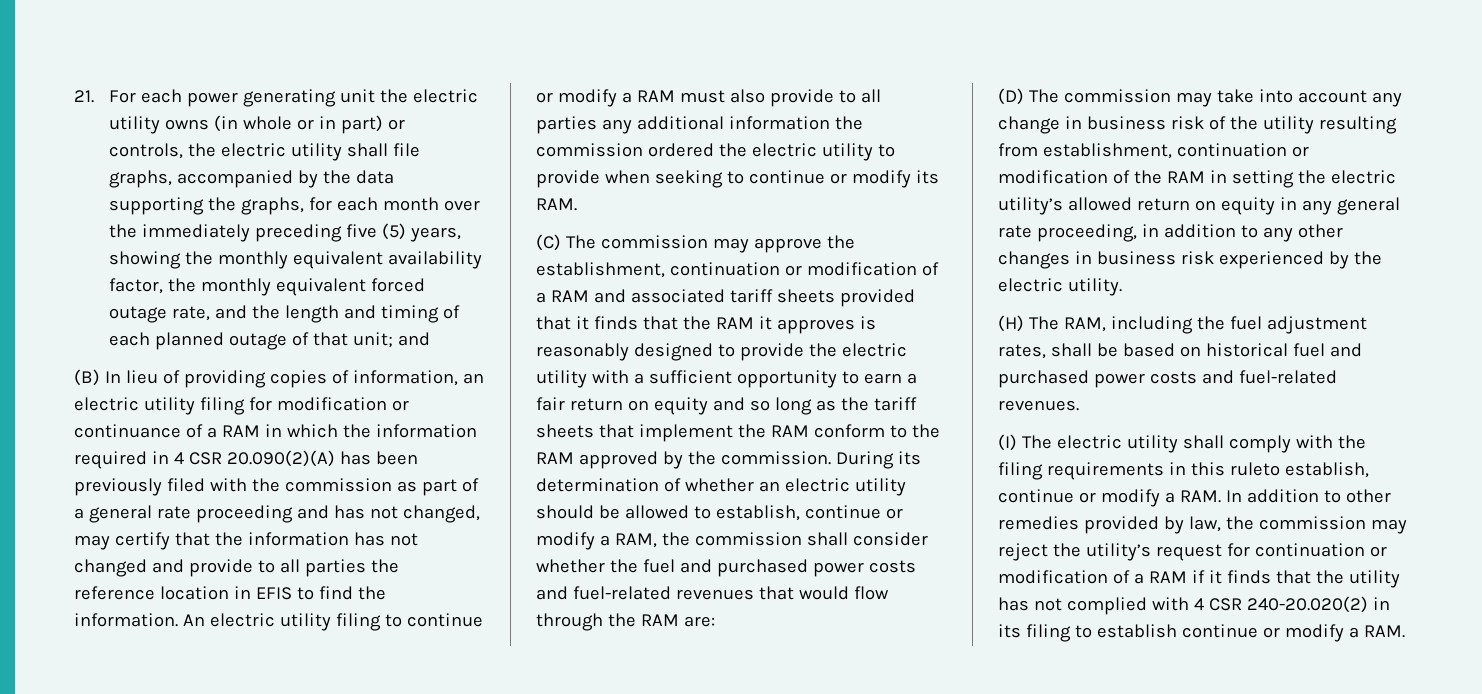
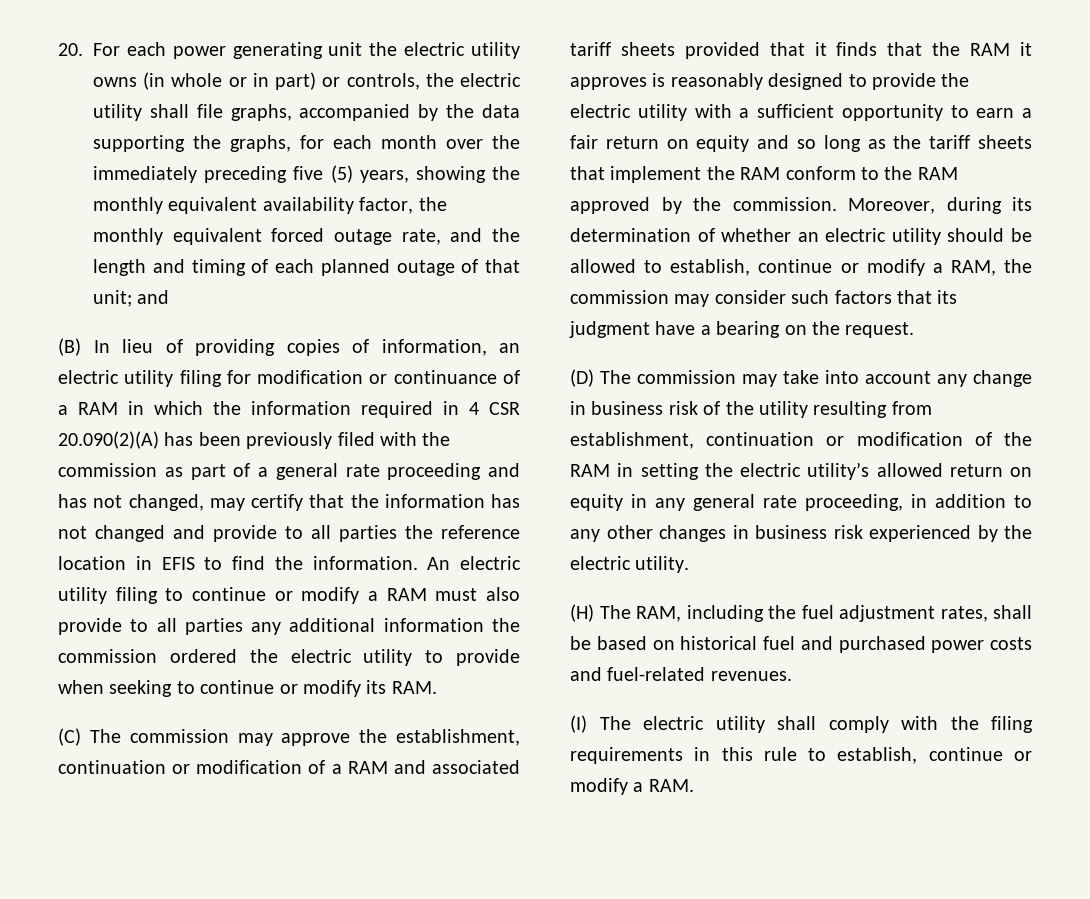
- 21. For each power generating unit the electric utility owns (in whole or in part) or controls, the electric utility shall file graphs, accompanied by the data supporting the graphs, for each month over the immediately preceding five (5) years, showing the monthly equivalent availability factor, the monthly equivalent forced outage rate, and the length and timing of each planned outage of that unit;
+ 20. For each power generating unit the electric utility owns (in whole or in part) or controls, the electric utility shall file graphs, accompanied by the data supporting the graphs, for each month over the immediately preceding five (5) years, showing the monthly equivalent availability factor, the monthly equivalent forced outage rate, and the length and timing of each planned outage of that unit;
- During its determination of whether an electric utility should be allowed to establish, continue or modify a RAM, the commission shall consider whether the fuel and purchased power costs and fuel-related revenues that would flow through the RAM are:
+ Moreover, during its determination of whether an electric utility should be allowed to establish, continue or modify a RAM, the commission may consider such factors that its judgment have a bearing on the request.
- (I) The electric utility shall comply with the filing requirements in this ruleto establish, continue or modify a RAM. In addition to other remedies provided by law, the commission may reject the utility’s request for continuation or modification of a RAM if it finds that the utility has not complied with 4 CSR 240-20.020(2) in its filing to establish continue or modify a RAM.
+ (I) The electric utility shall comply with the filing requirements in this rule to establish, continue or modify a RAM.

